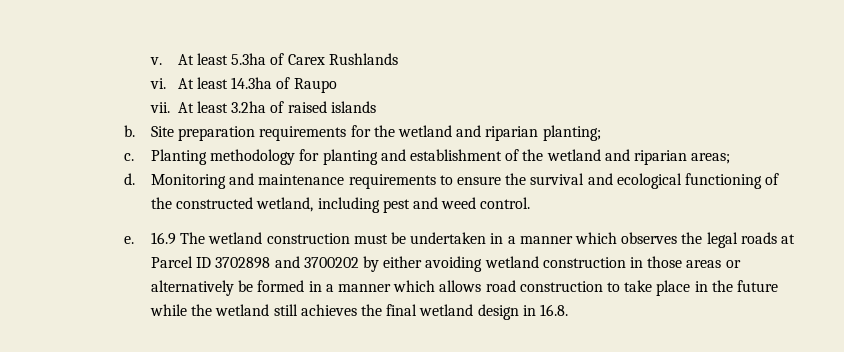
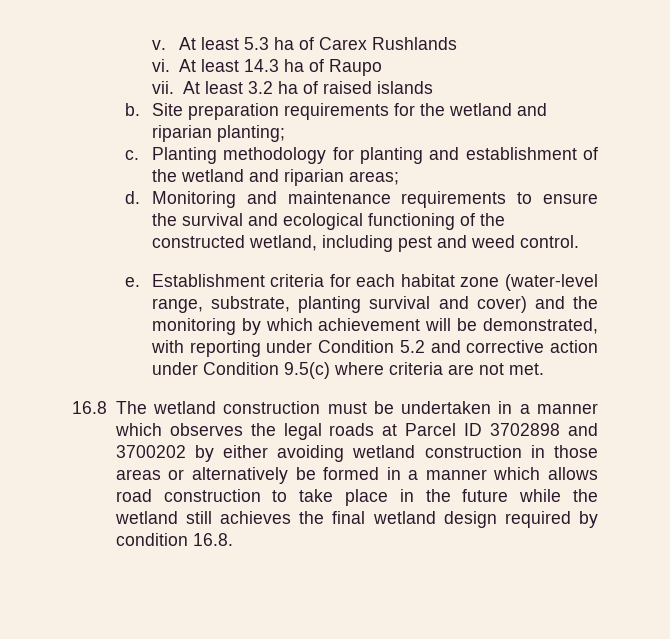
- At least 5.3ha of Carex Rushlands
+ At least 5.3 ha of Carex Rushlands
- At least 14.3ha of Raupo
+ At least 14.3 ha of Raupo
- At least 3.2ha of raised islands
+ At least 3.2 ha of raised islands
- 16.9 The wetland construction must be undertaken in a manner which observes the legal roads at Parcel ID 3702898 and 3700202 by either avoiding wetland construction in those areas or alternatively be formed in a manner which allows road construction to take place in the future while the wetland still achieves the final wetland design in 16.8.
+ Establishment criteria for each habitat zone (water-level range, substrate, planting survival and cover) and the monitoring by which achievement will be demonstrated, with reporting under Condition 5.2 and corrective action under Condition 9.5(c) where criteria are not met.
+ 16.8 The wetland construction must be undertaken in a manner which observes the legal roads at Parcel ID 3702898 and 3700202 by either avoiding wetland construction in those areas or alternatively be formed in a manner which allows road construction to take place in the future while the wetland still achieves the final wetland design required by condition 16.8.

